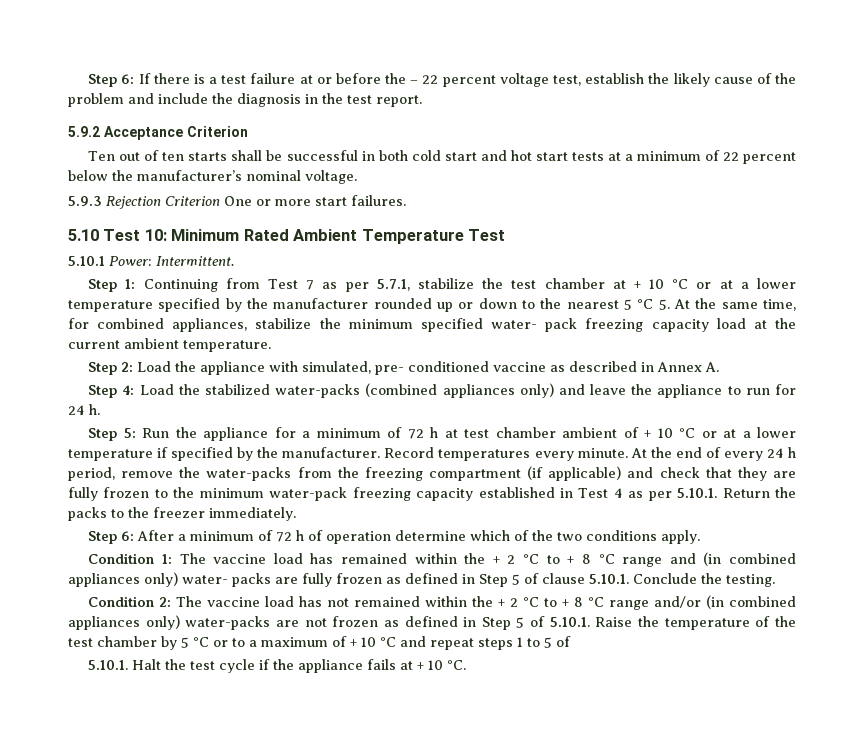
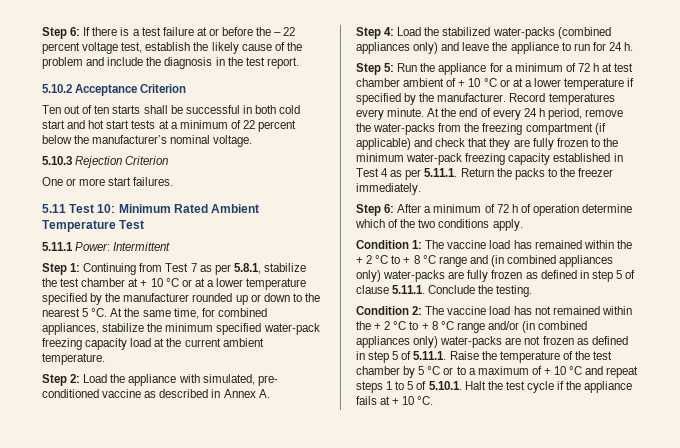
- 5.9.2 Acceptance Criterion
+ 5.10.2 Acceptance Criterion
- 5.9.3 Rejection Criterion One or more start failures.
+ 5.10.3 Rejection Criterion
+ One or more start failures.
- 5.10 Test 10: Minimum Rated Ambient Temperature Test
+ 5.11 Test 10: Minimum Rated Ambient Temperature Test
- 5.10.1 Power: Intermittent.
+ 5.11.1 Power: Intermittent
- Step 1: Continuing from Test 7 as per 5.7.1, stabilize the test chamber at + 10 °C or at a lower temperature specified by the manufacturer rounded up or down to the nearest 5 °C 5. At the same time, for combined appliances, stabilize the minimum specified water- pack freezing capacity load at the current ambient temperature.
+ Step 1: Continuing from Test 7 as per 5.8.1, stabilize the test chamber at + 10 °C or at a lower temperature specified by the manufacturer rounded up or down to the nearest 5 °C. At the same time, for combined appliances, stabilize the minimum specified water-pack freezing capacity load at the current ambient temperature.
- At the end of every 24 h period, remove the water-packs from the freezing compartment (if applicable) and check that they are fully frozen to the minimum water-pack freezing capacity established in Test 4 as per 5.10.1. Return the packs to the freezer immediately.
+ At the end of every 24 h period, remove the water-packs from the freezing compartment (if applicable) and check that they are fully frozen to the minimum water-pack freezing capacity established in Test 4 as per 5.11.1. Return the packs to the freezer immediately.
- Condition 1: The vaccine load has remained within the + 2 °C to + 8 °C range and (in combined appliances only) water- packs are fully frozen as defined in Step 5 of clause 5.10.1. Conclude the testing.
+ Condition 1: The vaccine load has remained within the + 2 °C to + 8 °C range and (in combined appliances only) water-packs are fully frozen as defined in step 5 of clause 5.11.1. Conclude the testing.
- The vaccine load has not remained within the + 2 °C to + 8 °C range and/or (in combined appliances only) water-packs are not frozen as defined in Step 5 of 5.10.1. Raise the temperature of the test chamber by 5 °C or to a maximum of + 10 °C and repeat steps 1 to 5 of
- 5.10.1. Halt the test cycle if the appliance fails at + 10 °C.
+ The vaccine load has not remained within the + 2 °C to + 8 °C range and/or (in combined appliances only) water-packs are not frozen as defined in step 5 of 5.11.1. Raise the temperature of the test chamber by 5 °C or to a maximum of + 10 °C and repeat steps 1 to 5 of 5.10.1. Halt the test cycle if the appliance fails at + 10 °C.

